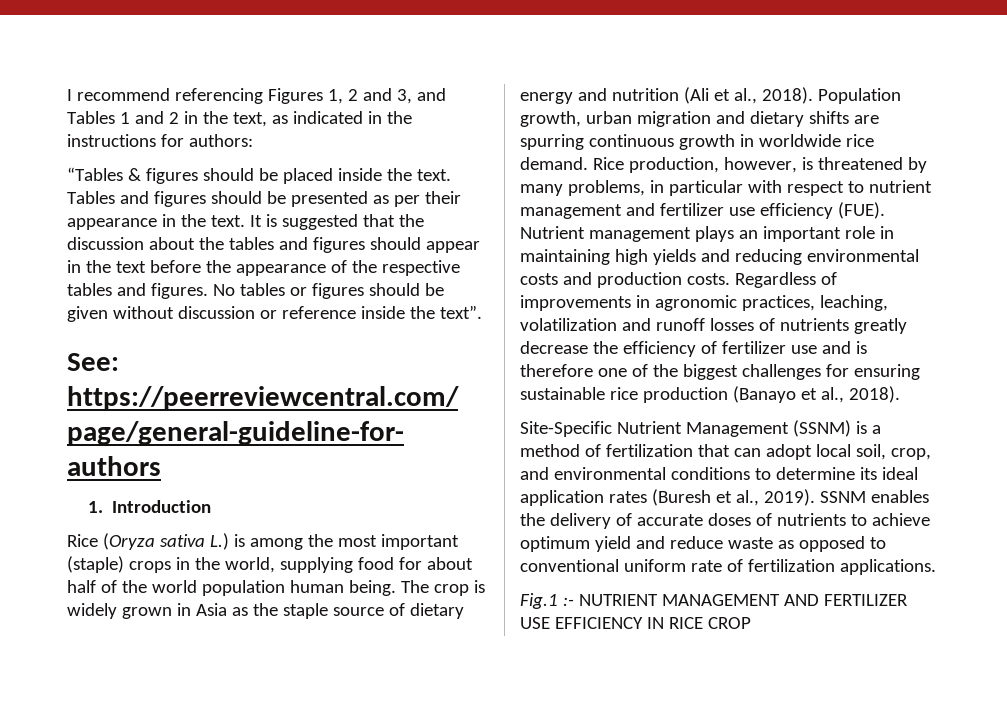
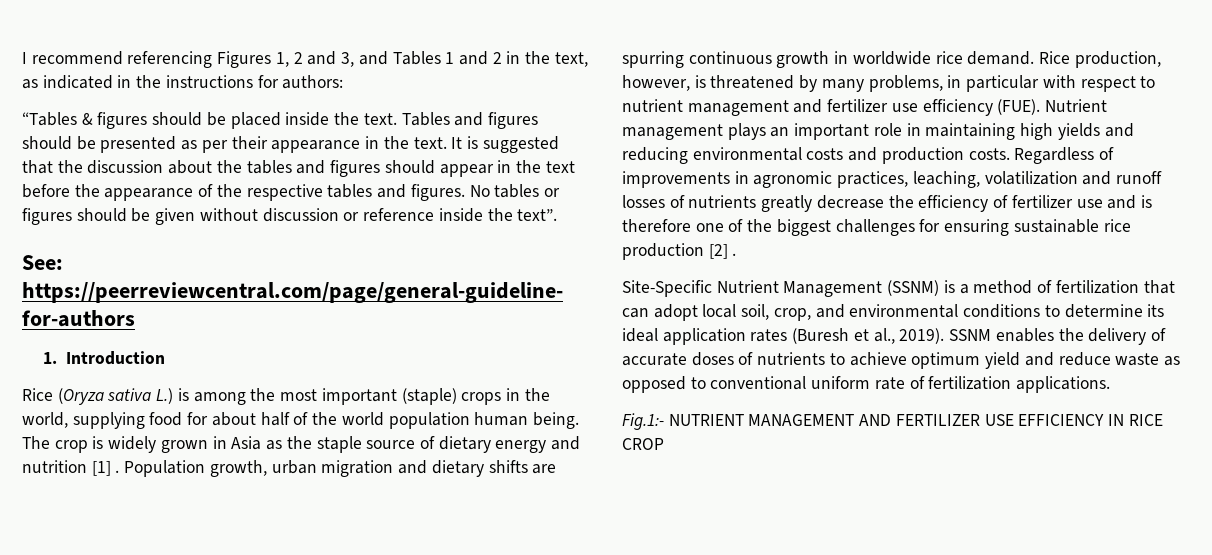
- The crop is widely grown in Asia as the staple source of dietary energy and nutrition (Ali et al., 2018).
+ The crop is widely grown in Asia as the staple source of dietary energy and nutrition [1] .
- Regardless of improvements in agronomic practices, leaching, volatilization and runoff losses of nutrients greatly decrease the efficiency of fertilizer use and is therefore one of the biggest challenges for ensuring sustainable rice production (Banayo et al., 2018).
+ Regardless of improvements in agronomic practices, leaching, volatilization and runoff losses of nutrients greatly decrease the efficiency of fertilizer use and is therefore one of the biggest challenges for ensuring sustainable rice production [2] .
- Fig.1 :- NUTRIENT MANAGEMENT AND FERTILIZER USE EFFICIENCY IN RICE CROP
+ Fig.1:- NUTRIENT MANAGEMENT AND FERTILIZER USE EFFICIENCY IN RICE CROP

